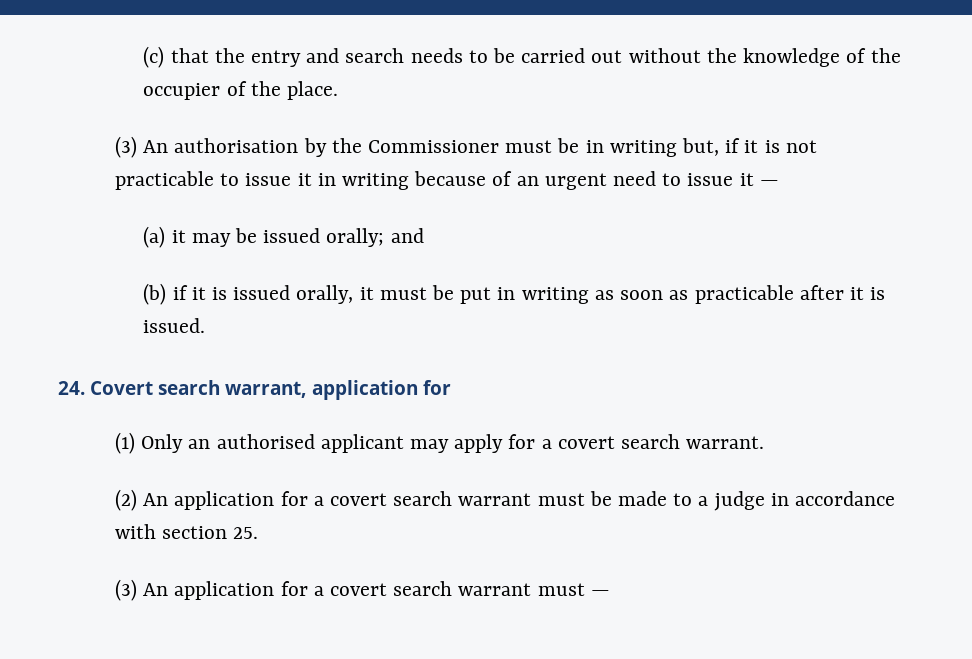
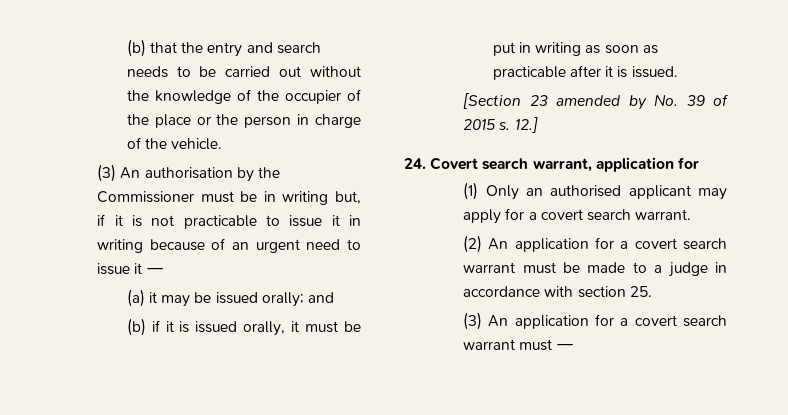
- (c) that the entry and search needs to be carried out without the knowledge of the occupier of the place.
+ (b) that the entry and search needs to be carried out without the knowledge of the occupier of the place or the person in charge of the vehicle.
+ [Section 23 amended by No. 39 of 2015 s. 12.]

